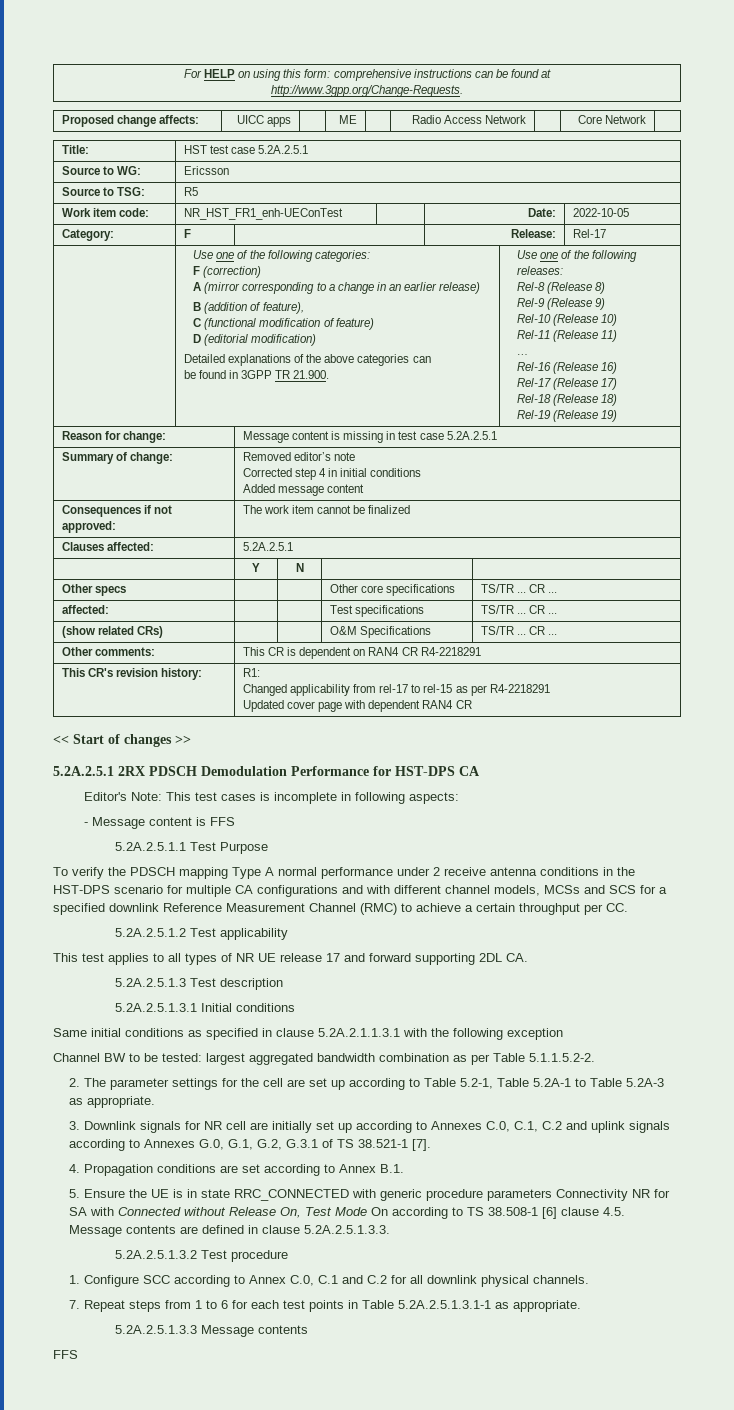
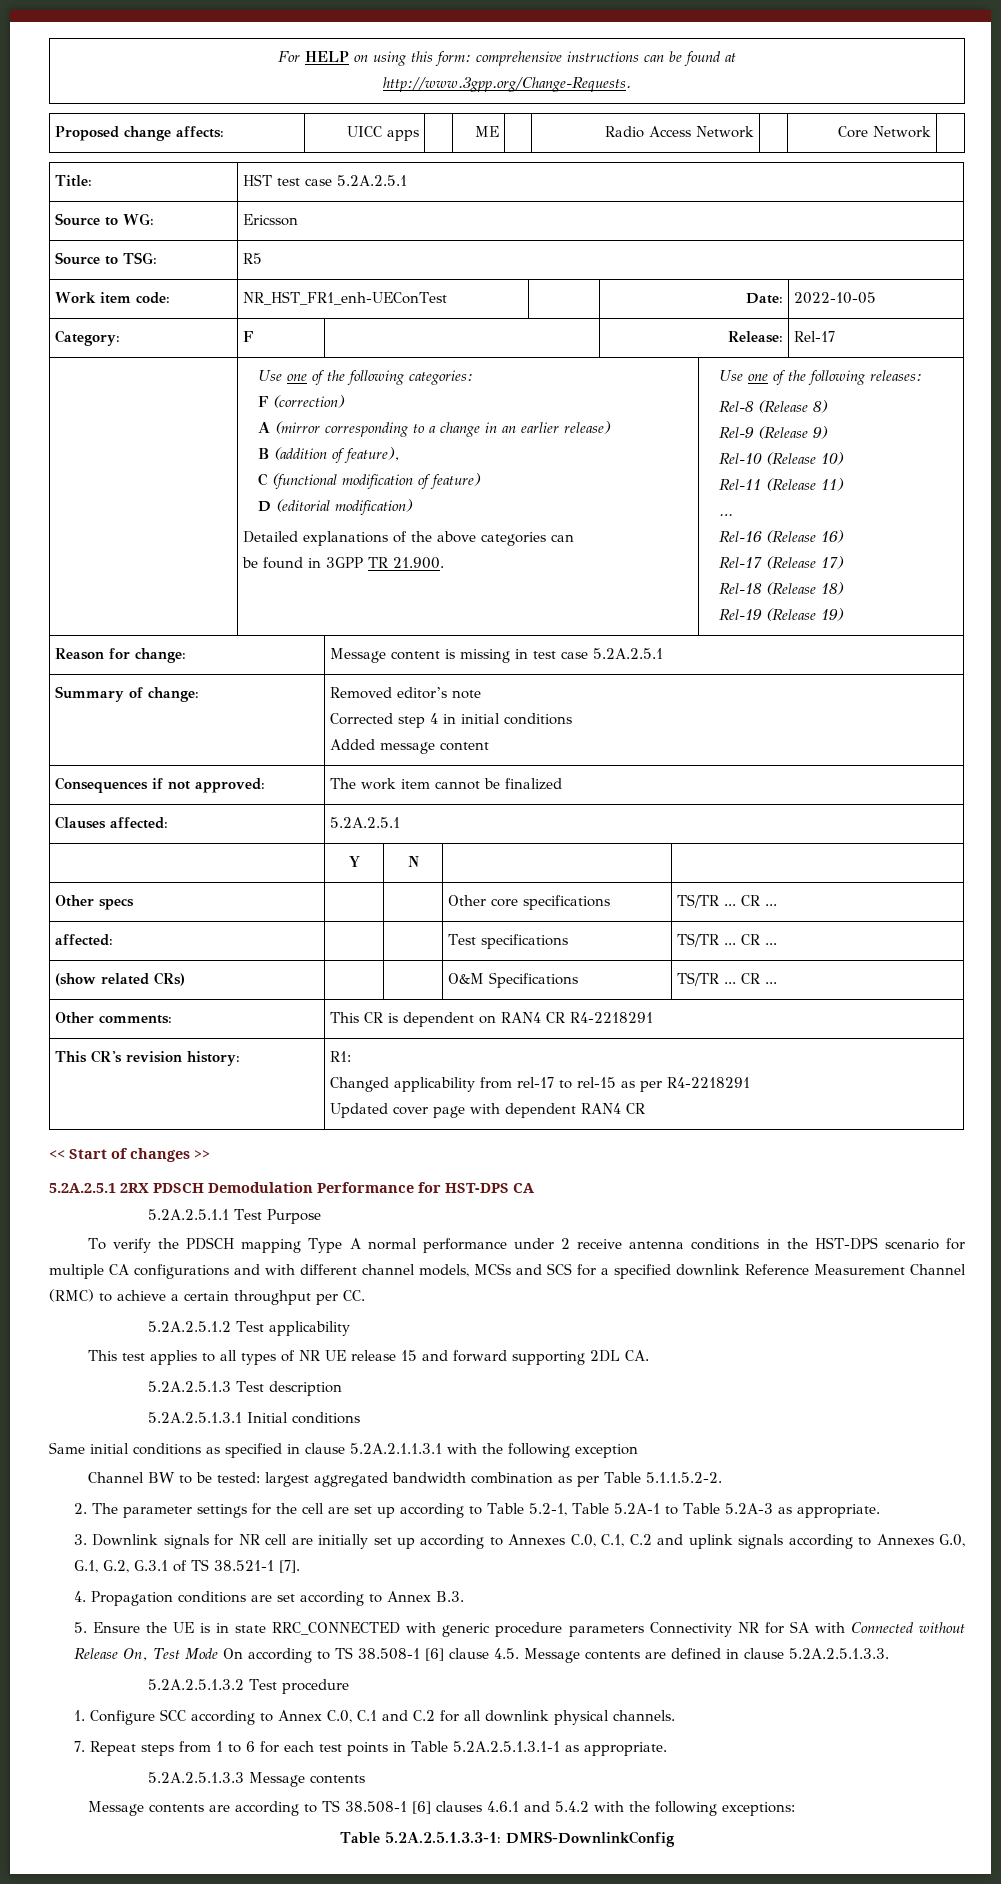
- Editor's Note: This test cases is incomplete in following aspects:
- - Message content is FFS
- This test applies to all types of NR UE release 17 and forward supporting 2DL CA.
+ This test applies to all types of NR UE release 15 and forward supporting 2DL CA.
- 4. Propagation conditions are set according to Annex B.1.
+ 4. Propagation conditions are set according to Annex B.3.
  5.2A.2.5.1.3.3 Message contents
- FFS
+ Message contents are according to TS 38.508-1 [6] clauses 4.6.1 and 5.4.2 with the following exceptions:
+ Table 5.2A.2.5.1.3.3-1: DMRS-DownlinkConfig

